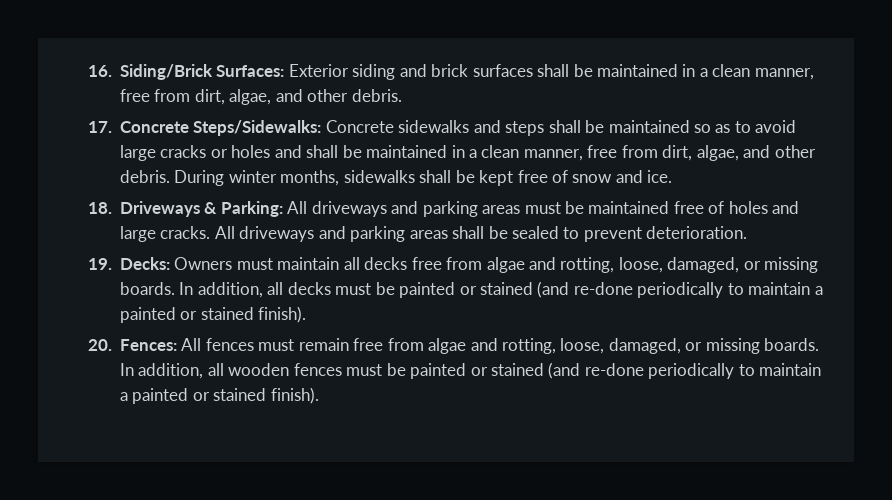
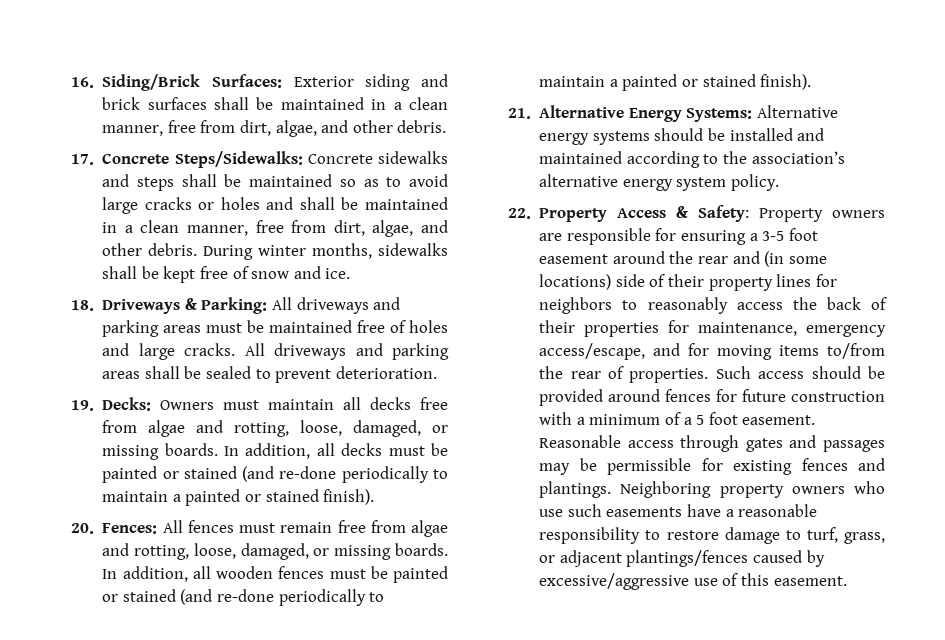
+ 21. Alternative Energy Systems: Alternative energy systems should be installed and maintained according to the association’s alternative energy system policy.
+ 22. Property Access & Safety: Property owners are responsible for ensuring a 3-5 foot easement around the rear and (in some locations) side of their property lines for neighbors to reasonably access the back of their properties for maintenance, emergency access/escape, and for moving items to/from the rear of properties. Such access should be provided around fences for future construction with a minimum of a 5 foot easement. Reasonable access through gates and passages may be permissible for existing fences and plantings. Neighboring property owners who use such easements have a reasonable responsibility to restore damage to turf, grass, or adjacent plantings/fences caused by excessive/aggressive use of this easement.

